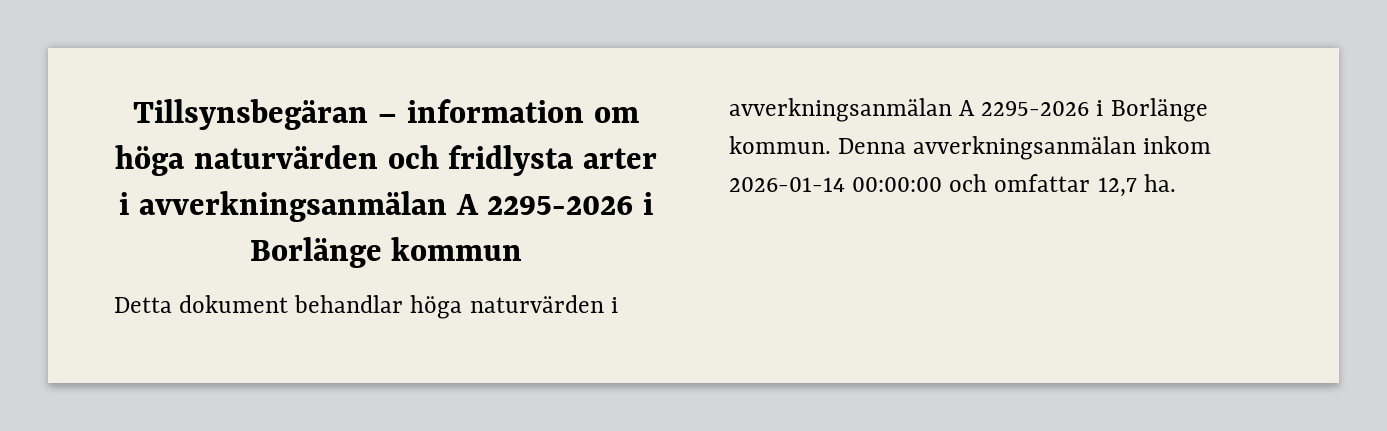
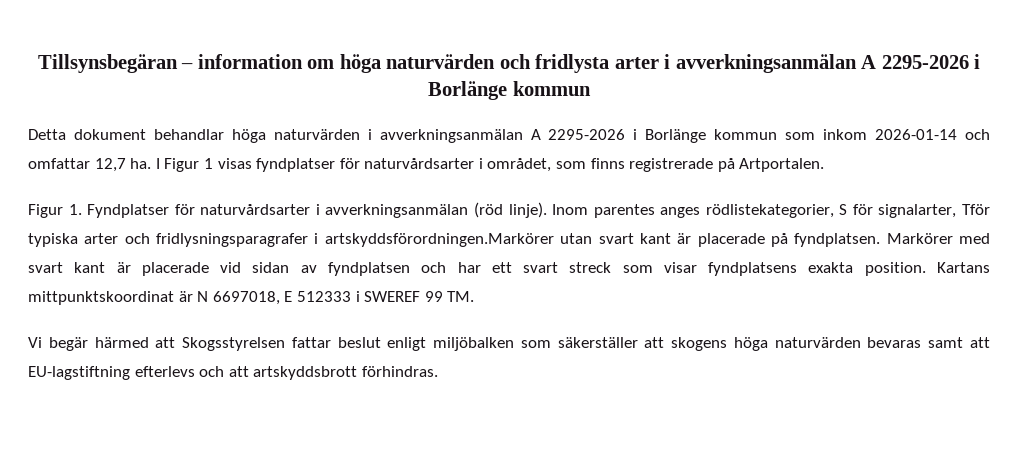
- Detta dokument behandlar höga naturvärden i avverkningsanmälan A 2295-2026 i Borlänge kommun. Denna avverkningsanmälan inkom 2026-01-14 00:00:00 och omfattar 12,7 ha.
+ Detta dokument behandlar höga naturvärden i avverkningsanmälan A 2295-2026 i Borlänge kommun som inkom 2026-01-14 och omfattar 12,7 ha.
+ I Figur 1 visas fyndplatser för naturvårdsarter i området, som finns registrerade på Artportalen.
+ Figur 1. Fyndplatser för naturvårdsarter i avverkningsanmälan (röd linje). Inom parentes anges rödlistekategorier, S för signalarter, Tför typiska arter och fridlysningsparagrafer i artskyddsförordningen.Markörer utan svart kant är placerade på fyndplatsen. Markörer med svart kant är placerade vid sidan av fyndplatsen och har ett svart streck som visar fyndplatsens exakta position. Kartans mittpunktskoordinat är N 6697018, E 512333 i SWEREF 99 TM.
+ Vi begär härmed att Skogsstyrelsen fattar beslut enligt miljöbalken som säkerställer att skogens höga naturvärden bevaras samt att EU-lagstiftning efterlevs och att artskyddsbrott förhindras.

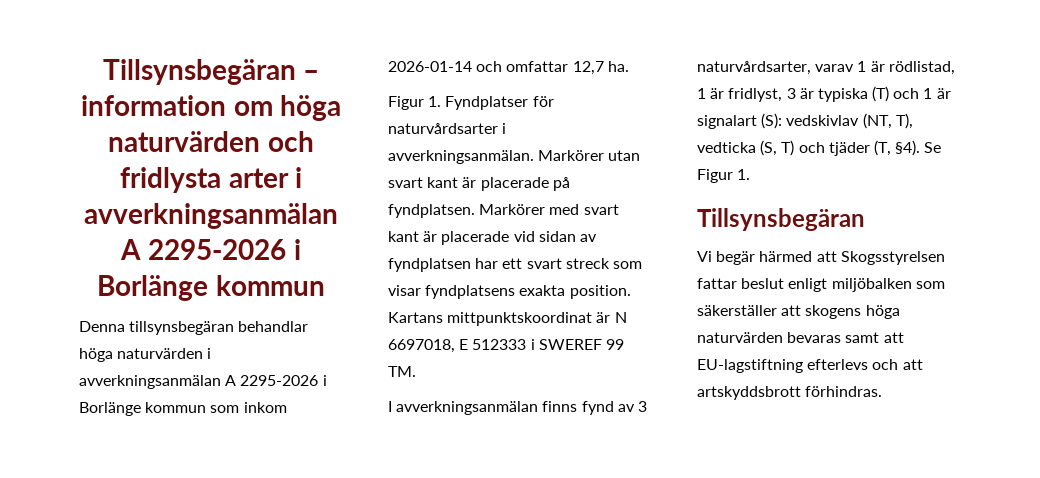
- Detta dokument behandlar höga naturvärden i avverkningsanmälan A 2295-2026 i Borlänge kommun som inkom 2026-01-14 och omfattar 12,7 ha. I Figur 1 visas fyndplatser för naturvårdsarter i området, som finns registrerade på Artportalen.
+ Denna tillsynsbegäran behandlar höga naturvärden i avverkningsanmälan A 2295-2026 i Borlänge kommun som inkom 2026-01-14 och omfattar 12,7 ha.
- Figur 1. Fyndplatser för naturvårdsarter i avverkningsanmälan (röd linje). Inom parentes anges rödlistekategorier, S för signalarter, Tför typiska arter och fridlysningsparagrafer i artskyddsförordningen.Markörer utan svart kant är placerade på fyndplatsen.
+ Figur 1. Fyndplatser för naturvårdsarter i avverkningsanmälan. Markörer utan svart kant är placerade på fyndplatsen.
- Markörer med svart kant är placerade vid sidan av fyndplatsen och har ett svart streck som visar fyndplatsens exakta position.
+ Markörer med svart kant är placerade vid sidan av fyndplatsen har ett svart streck som visar fyndplatsens exakta position.
+ I avverkningsanmälan finns fynd av 3 naturvårdsarter, varav 1 är rödlistad, 1 är fridlyst, 3 är typiska (T) och 1 är signalart (S): vedskivlav (NT, T), vedticka (S, T) och tjäder (T, §4). Se Figur 1.
+ Tillsynsbegäran

